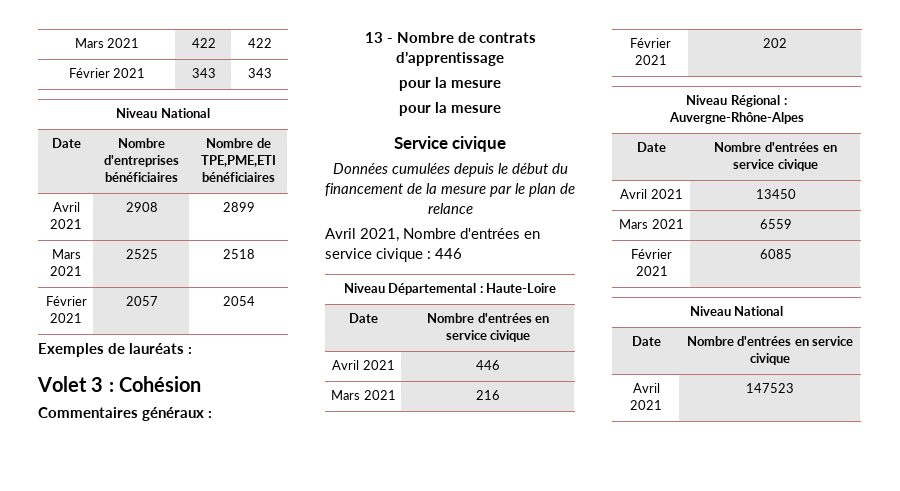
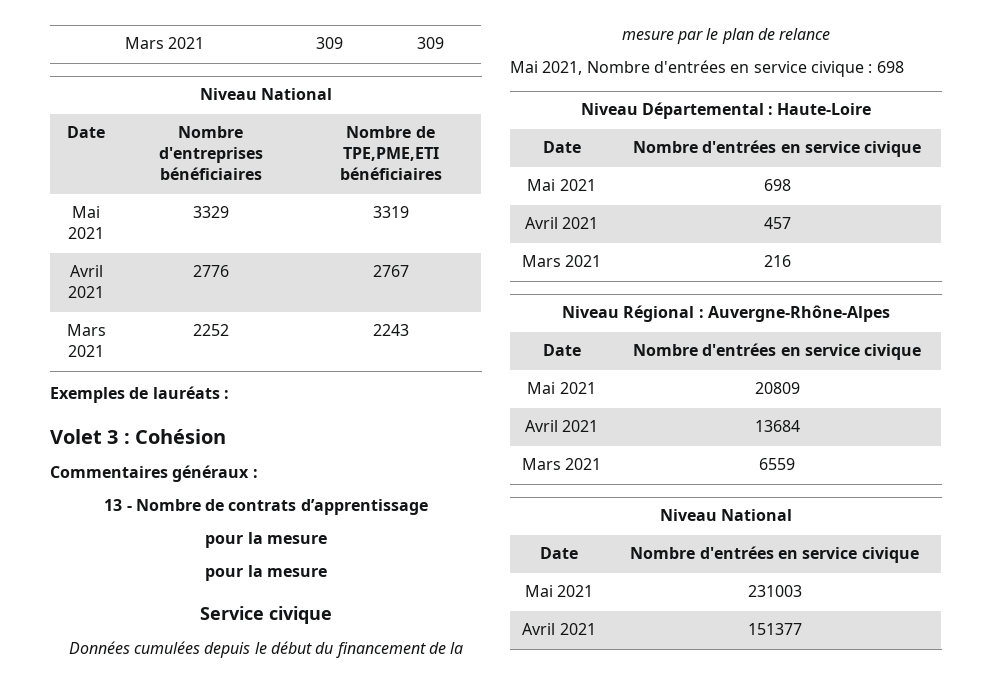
- Mars 2021 | 422 | 422
- Février 2021 | 343 | 343
+ Mars 2021 | 309 | 309
- Avril 2021 | 2908 | 2899
- Mars 2021 | 2525 | 2518
- Février 2021 | 2057 | 2054
+ Mai 2021 | 3329 | 3319
+ Avril 2021 | 2776 | 2767
+ Mars 2021 | 2252 | 2243
- Avril 2021, Nombre d'entrées en service civique : 446
+ Mai 2021, Nombre d'entrées en service civique : 698
- Avril 2021 | 446
+ Mai 2021 | 698
+ Avril 2021 | 457
- Février 2021 | 202
- Avril 2021 | 13450
+ Mai 2021 | 20809
+ Avril 2021 | 13684
- Février 2021 | 6085
- Avril 2021 | 147523
+ Mai 2021 | 231003
+ Avril 2021 | 151377

